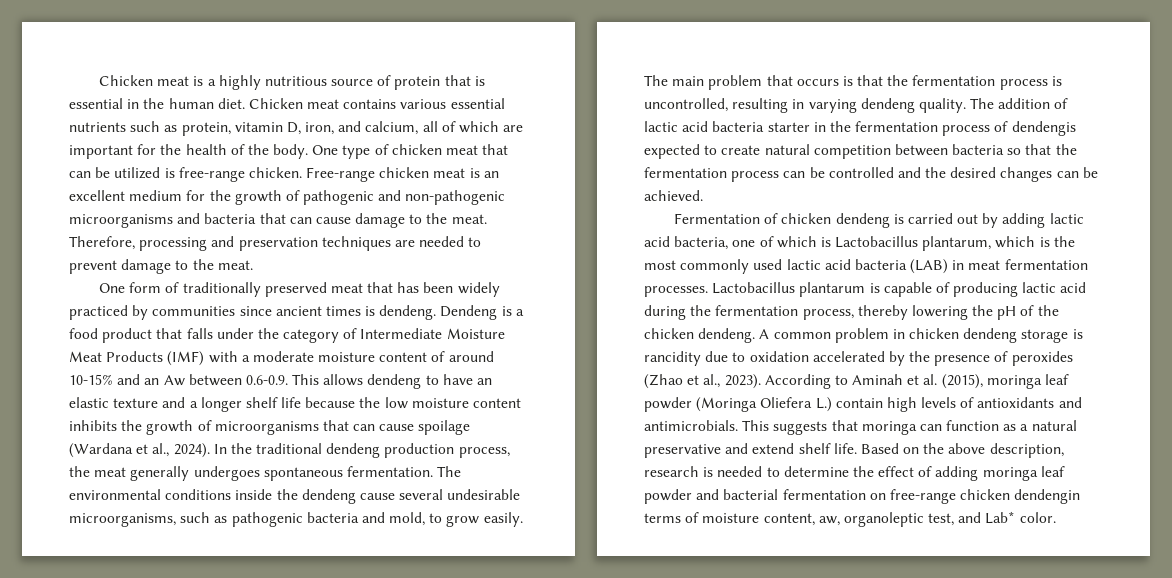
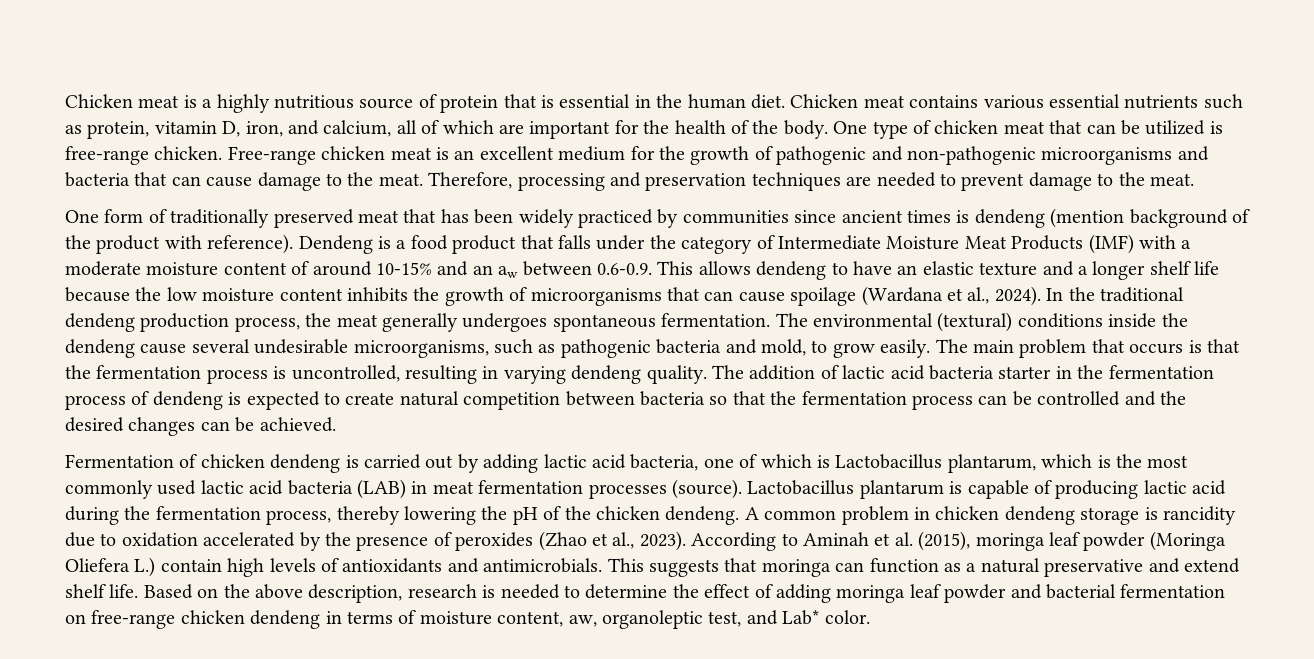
- One form of traditionally preserved meat that has been widely practiced by communities since ancient times is dendeng.
+ One form of traditionally preserved meat that has been widely practiced by communities since ancient times is dendeng (mention background of the product with reference).
- Dendeng is a food product that falls under the category of Intermediate Moisture Meat Products (IMF) with a moderate moisture content of around 10-15% and an Aw between 0.6-0.9. This allows dendeng to have an elastic texture and a longer shelf life because the low moisture content inhibits the growth of microorganisms that can cause spoilage (Wardana et al., 2024).
+ Dendeng is a food product that falls under the category of Intermediate Moisture Meat Products (IMF) with a moderate moisture content of around 10-15% and an aw between 0.6-0.9. This allows dendeng to have an elastic texture and a longer shelf life because the low moisture content inhibits the growth of microorganisms that can cause spoilage (Wardana et al., 2024).
- The environmental conditions inside the dendeng cause several undesirable microorganisms, such as pathogenic bacteria and mold, to grow easily.
+ The environmental (textural) conditions inside the dendeng cause several undesirable microorganisms, such as pathogenic bacteria and mold, to grow easily.
- The addition of lactic acid bacteria starter in the fermentation process of dendengis expected to create natural competition between bacteria so that the fermentation process can be controlled and the desired changes can be achieved.
+ The addition of lactic acid bacteria starter in the fermentation process of dendeng is expected to create natural competition between bacteria so that the fermentation process can be controlled and the desired changes can be achieved.
- Fermentation of chicken dendeng is carried out by adding lactic acid bacteria, one of which is Lactobacillus plantarum, which is the most commonly used lactic acid bacteria (LAB) in meat fermentation processes.
+ Fermentation of chicken dendeng is carried out by adding lactic acid bacteria, one of which is Lactobacillus plantarum, which is the most commonly used lactic acid bacteria (LAB) in meat fermentation processes (source).
- Based on the above description, research is needed to determine the effect of adding moringa leaf powder and bacterial fermentation on free-range chicken dendengin terms of moisture content, aw, organoleptic test, and Lab* color.
+ Based on the above description, research is needed to determine the effect of adding moringa leaf powder and bacterial fermentation on free-range chicken dendeng in terms of moisture content, aw, organoleptic test, and Lab* color.

